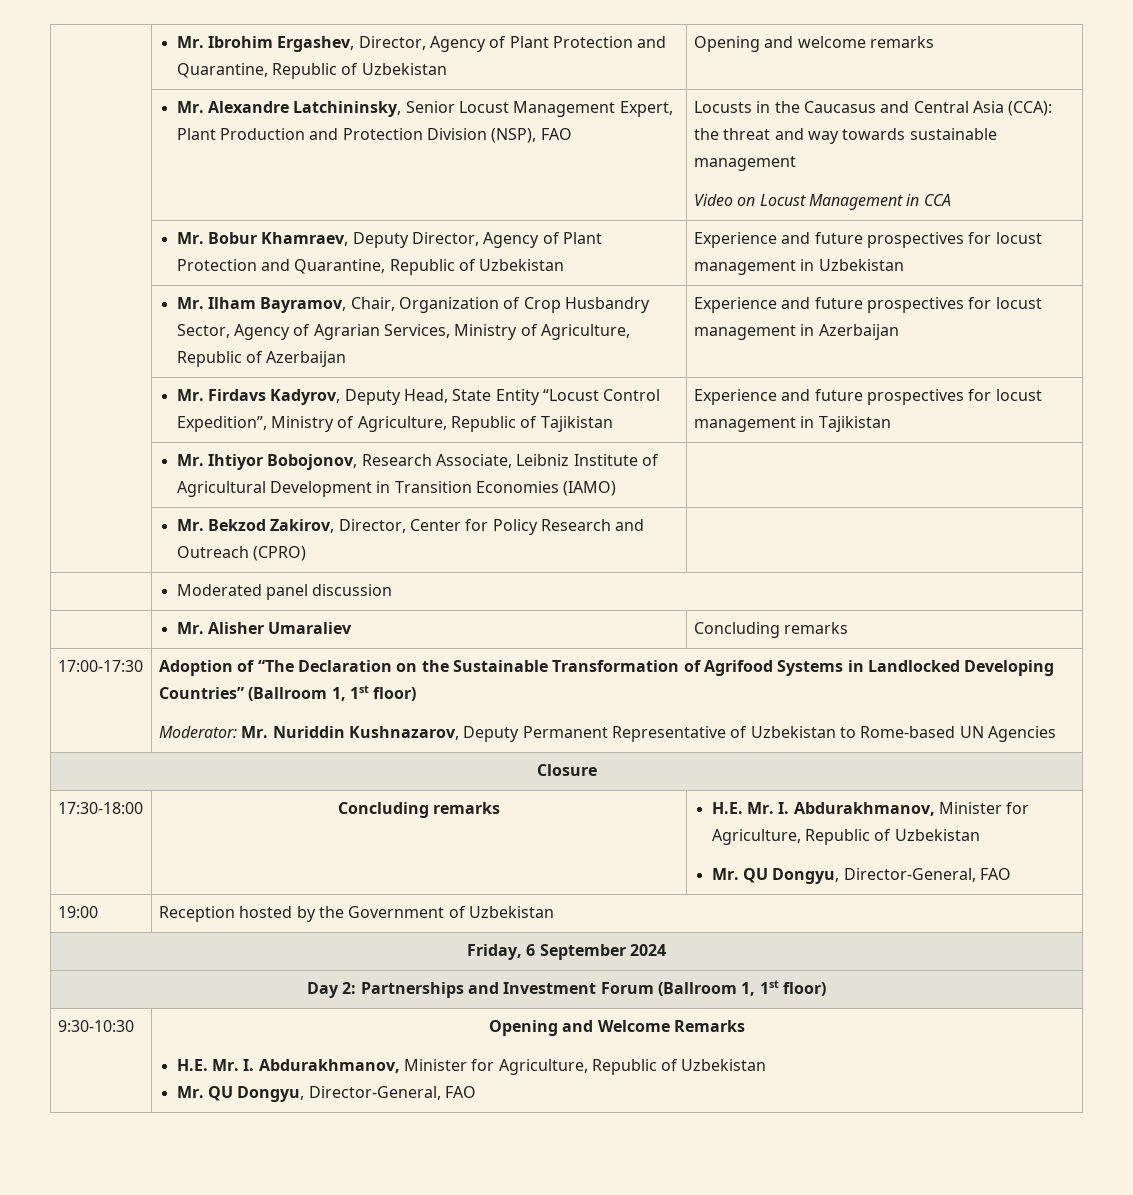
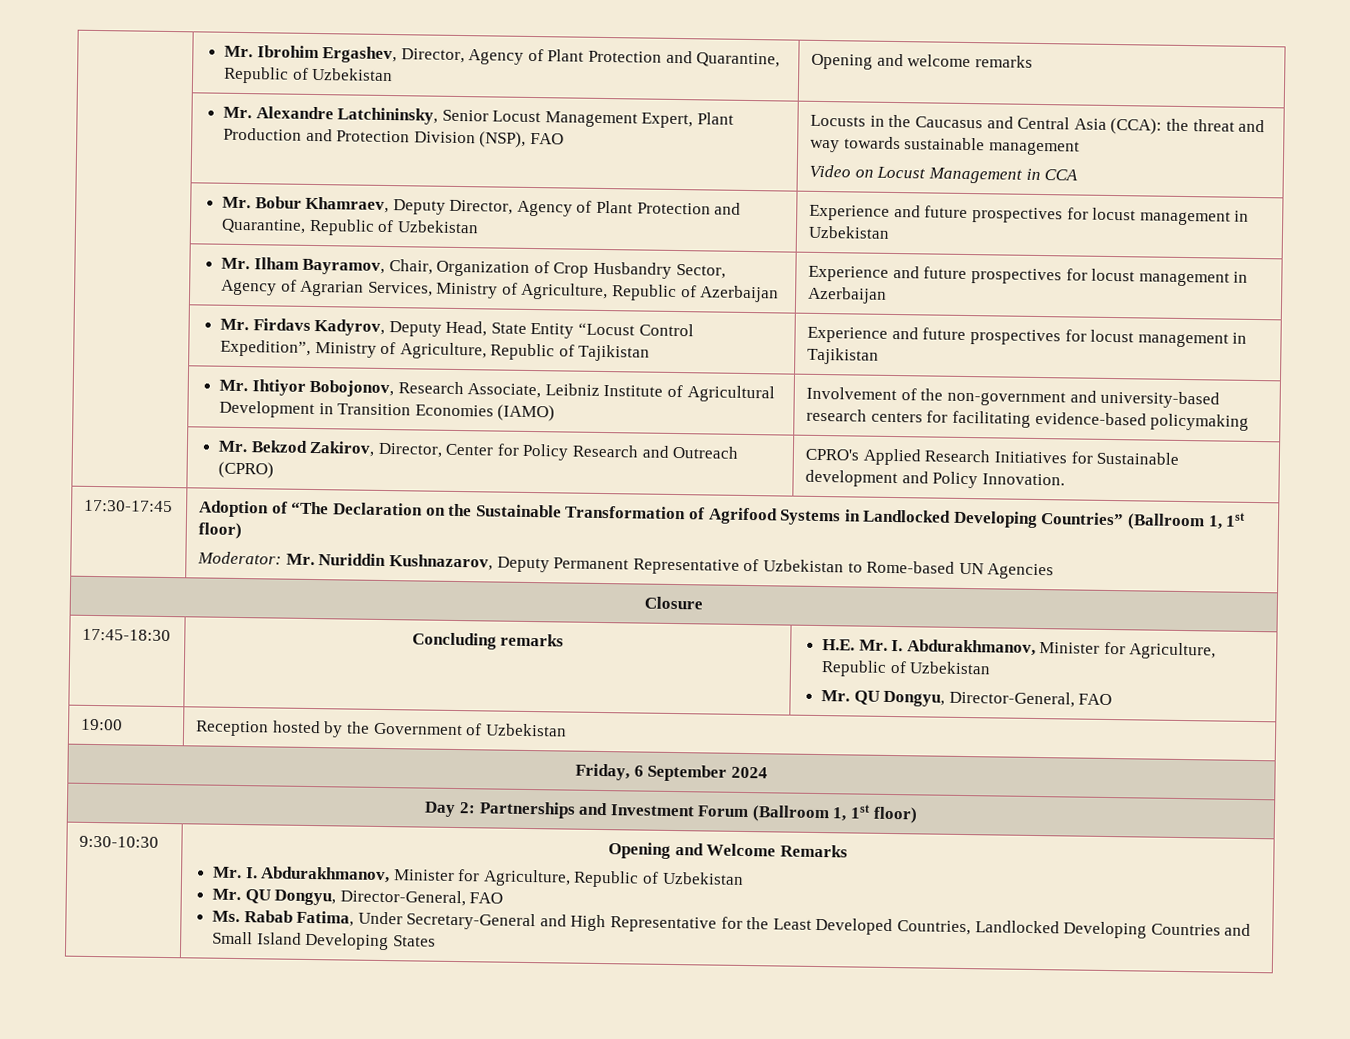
- | Mr. Ihtiyor Bobojonov, Research Associate, Leibniz Institute of Agricultural Development in Transition Economies (IAMO) |
+ | Mr. Ihtiyor Bobojonov, Research Associate, Leibniz Institute of Agricultural Development in Transition Economies (IAMO) | Involvement of the non-government and university-based research centers for facilitating evidence-based policymaking
- | Mr. Bekzod Zakirov, Director, Center for Policy Research and Outreach (CPRO) |
- | Moderated panel discussion
- | Mr. Alisher Umaraliev | Concluding remarks
- 17:00-17:30 | Adoption of “The Declaration on the Sustainable Transformation of Agrifood Systems in Landlocked Developing Countries” (Ballroom 1, 1st floor)
+ | Mr. Bekzod Zakirov, Director, Center for Policy Research and Outreach (CPRO) | CPRO's Applied Research Initiatives for Sustainable development and Policy Innovation.
+ 17:30-17:45 | Adoption of “The Declaration on the Sustainable Transformation of Agrifood Systems in Landlocked Developing Countries” (Ballroom 1, 1st floor)
- 17:30-18:00 | Concluding remarks | H.E. Mr. I. Abdurakhmanov, Minister for Agriculture, Republic of Uzbekistan
+ 17:45-18:30 | Concluding remarks | H.E. Mr. I. Abdurakhmanov, Minister for Agriculture, Republic of Uzbekistan
  9:30-10:30 | Opening and Welcome Remarks
- H.E. Mr. I. Abdurakhmanov, Minister for Agriculture, Republic of Uzbekistan
+ Mr. I. Abdurakhmanov, Minister for Agriculture, Republic of Uzbekistan
  Mr. QU Dongyu, Director-General, FAO
+ Ms. Rabab Fatima, Under Secretary-General and High Representative for the Least Developed Countries, Landlocked Developing Countries and Small Island Developing States

